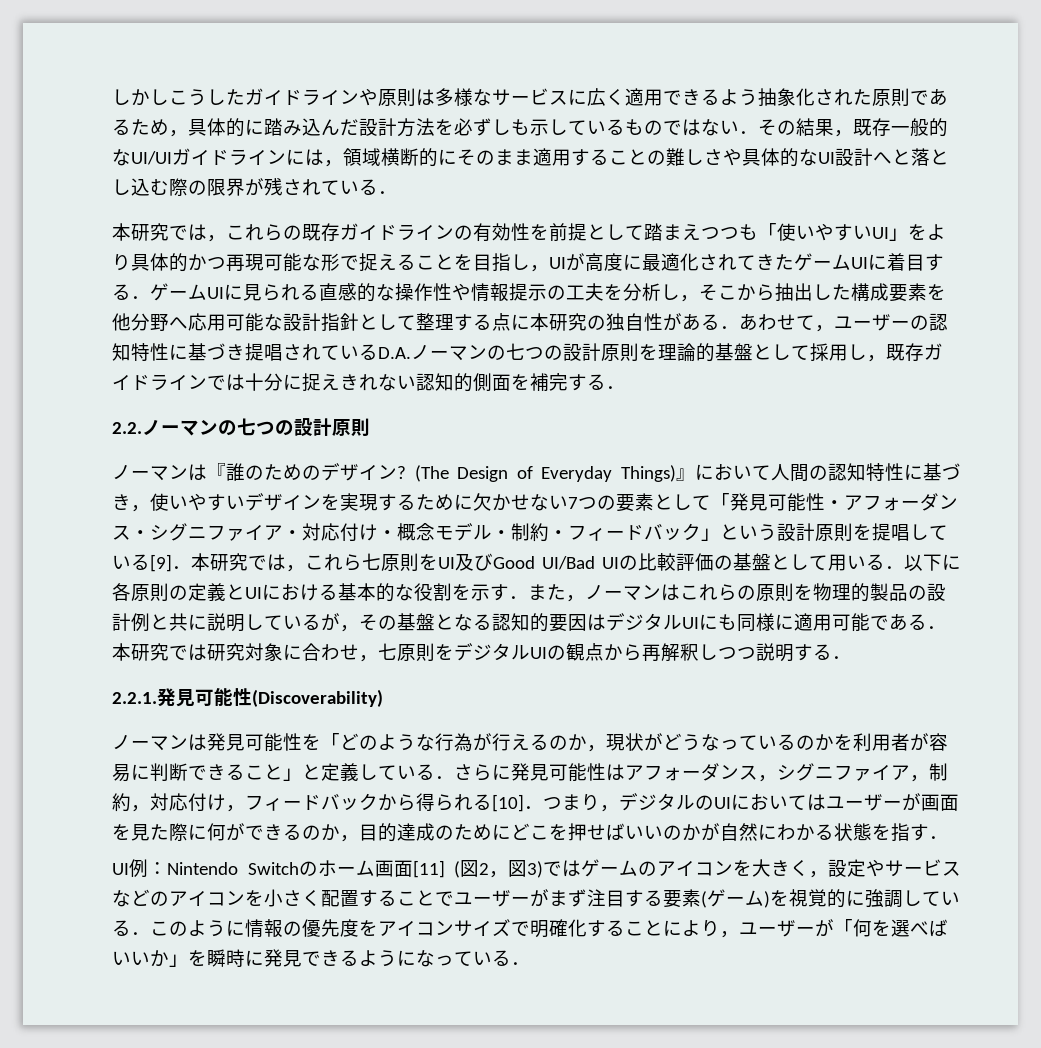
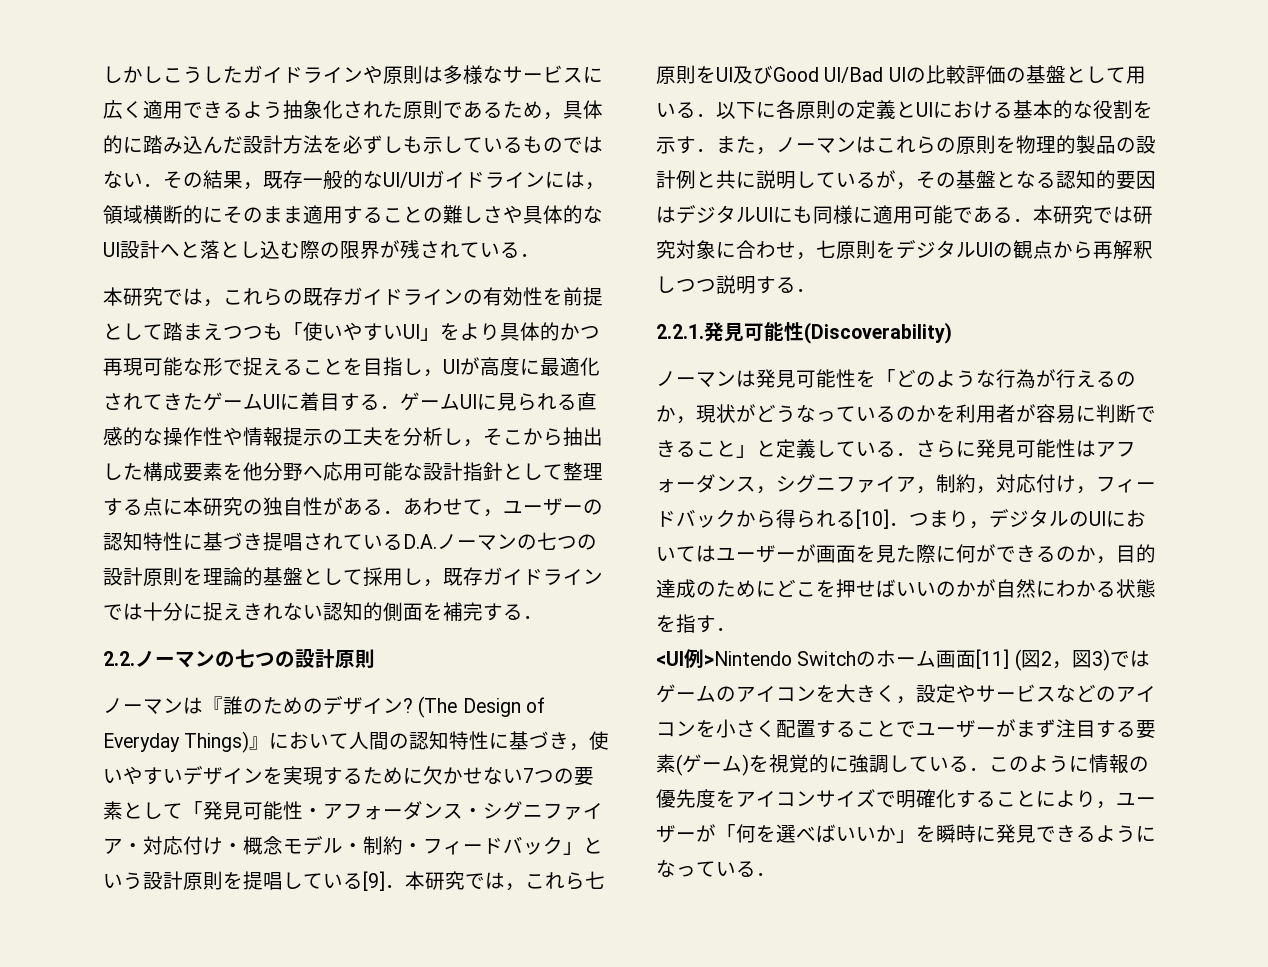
- UI例：Nintendo Switchのホーム画面[11] (図2，図3)ではゲームのアイコンを大きく，設定やサービスなどのアイコンを小さく配置することでユーザーがまず注目する要素(ゲーム)を視覚的に強調している．このように情報の優先度をアイコンサイズで明確化することにより，ユーザーが「何を選べばいいか」を瞬時に発見できるようになっている．
+ <UI例>Nintendo Switchのホーム画面[11] (図2，図3)ではゲームのアイコンを大きく，設定やサービスなどのアイコンを小さく配置することでユーザーがまず注目する要素(ゲーム)を視覚的に強調している．このように情報の優先度をアイコンサイズで明確化することにより，ユーザーが「何を選べばいいか」を瞬時に発見できるようになっている．

